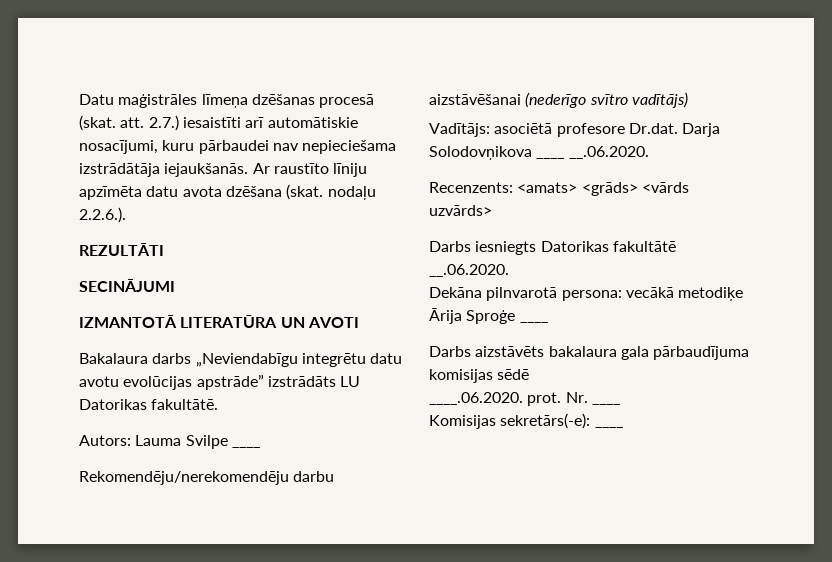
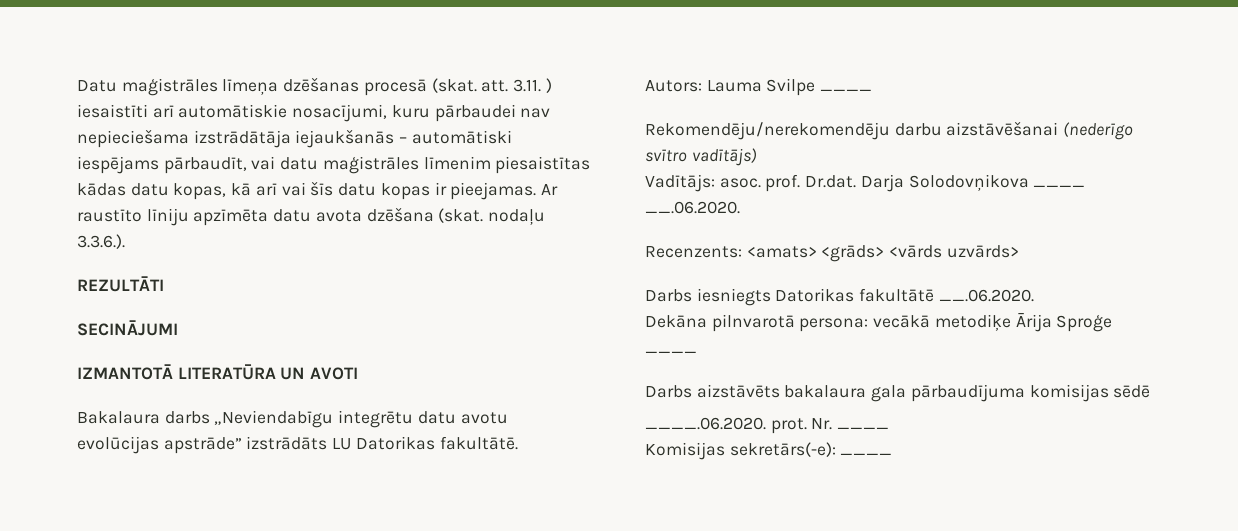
- 2.7.) iesaistīti arī automātiskie nosacījumi, kuru pārbaudei nav nepieciešama izstrādātāja iejaukšanās.
+ 3.11. ) iesaistīti arī automātiskie nosacījumi, kuru pārbaudei nav nepieciešama izstrādātāja iejaukšanās – automātiski iespējams pārbaudīt, vai datu maģistrāles līmenim piesaistītas kādas datu kopas, kā arī vai šīs datu kopas ir pieejamas.
- Ar raustīto līniju apzīmēta datu avota dzēšana (skat. nodaļu 2.2.6.).
+ Ar raustīto līniju apzīmēta datu avota dzēšana (skat. nodaļu 3.3.6.).
- Vadītājs: asociētā profesore Dr.dat. Darja Solodovņikova ____ __.06.2020.
+ Vadītājs: asoc. prof. Dr.dat. Darja Solodovņikova ____ __.06.2020.

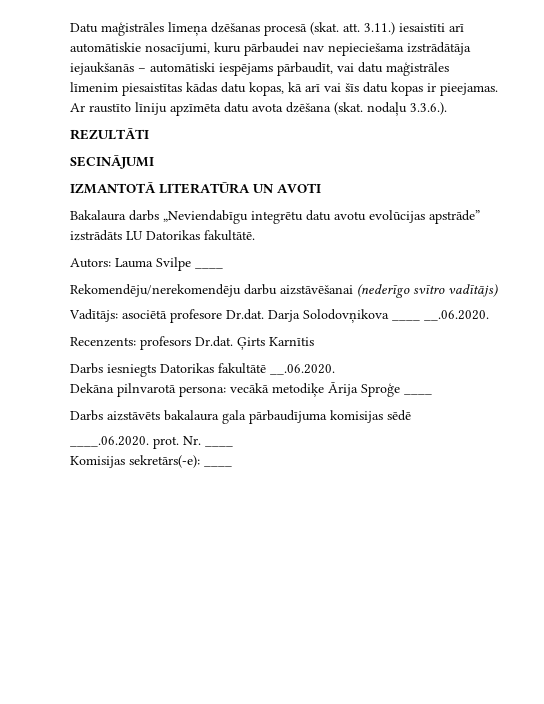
- 3.11. ) iesaistīti arī automātiskie nosacījumi, kuru pārbaudei nav nepieciešama izstrādātāja iejaukšanās – automātiski iespējams pārbaudīt, vai datu maģistrāles līmenim piesaistītas kādas datu kopas, kā arī vai šīs datu kopas ir pieejamas.
+ 3.11.) iesaistīti arī automātiskie nosacījumi, kuru pārbaudei nav nepieciešama izstrādātāja iejaukšanās – automātiski iespējams pārbaudīt, vai datu maģistrāles līmenim piesaistītas kādas datu kopas, kā arī vai šīs datu kopas ir pieejamas.
- Vadītājs: asoc. prof. Dr.dat. Darja Solodovņikova ____ __.06.2020.
+ Vadītājs: asociētā profesore Dr.dat. Darja Solodovņikova ____ __.06.2020.
- Recenzents: <amats> <grāds> <vārds uzvārds>
+ Recenzents: profesors Dr.dat. Ģirts Karnītis

